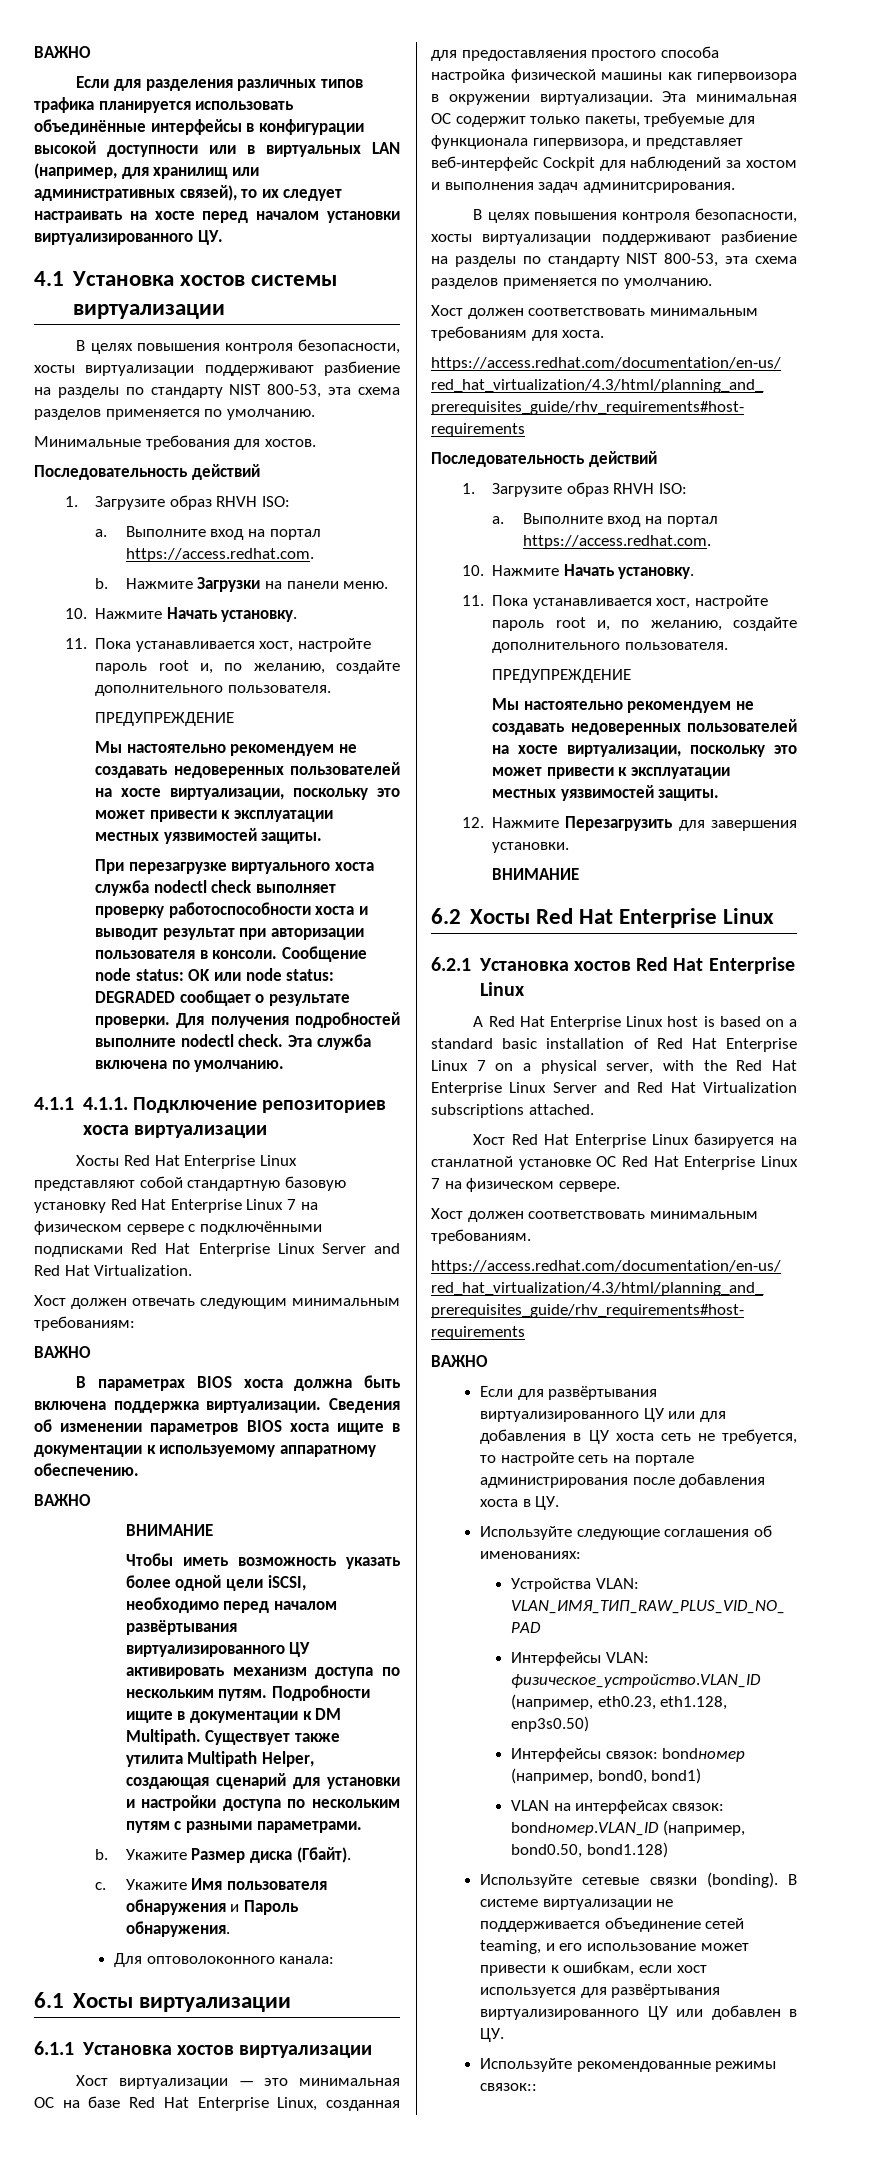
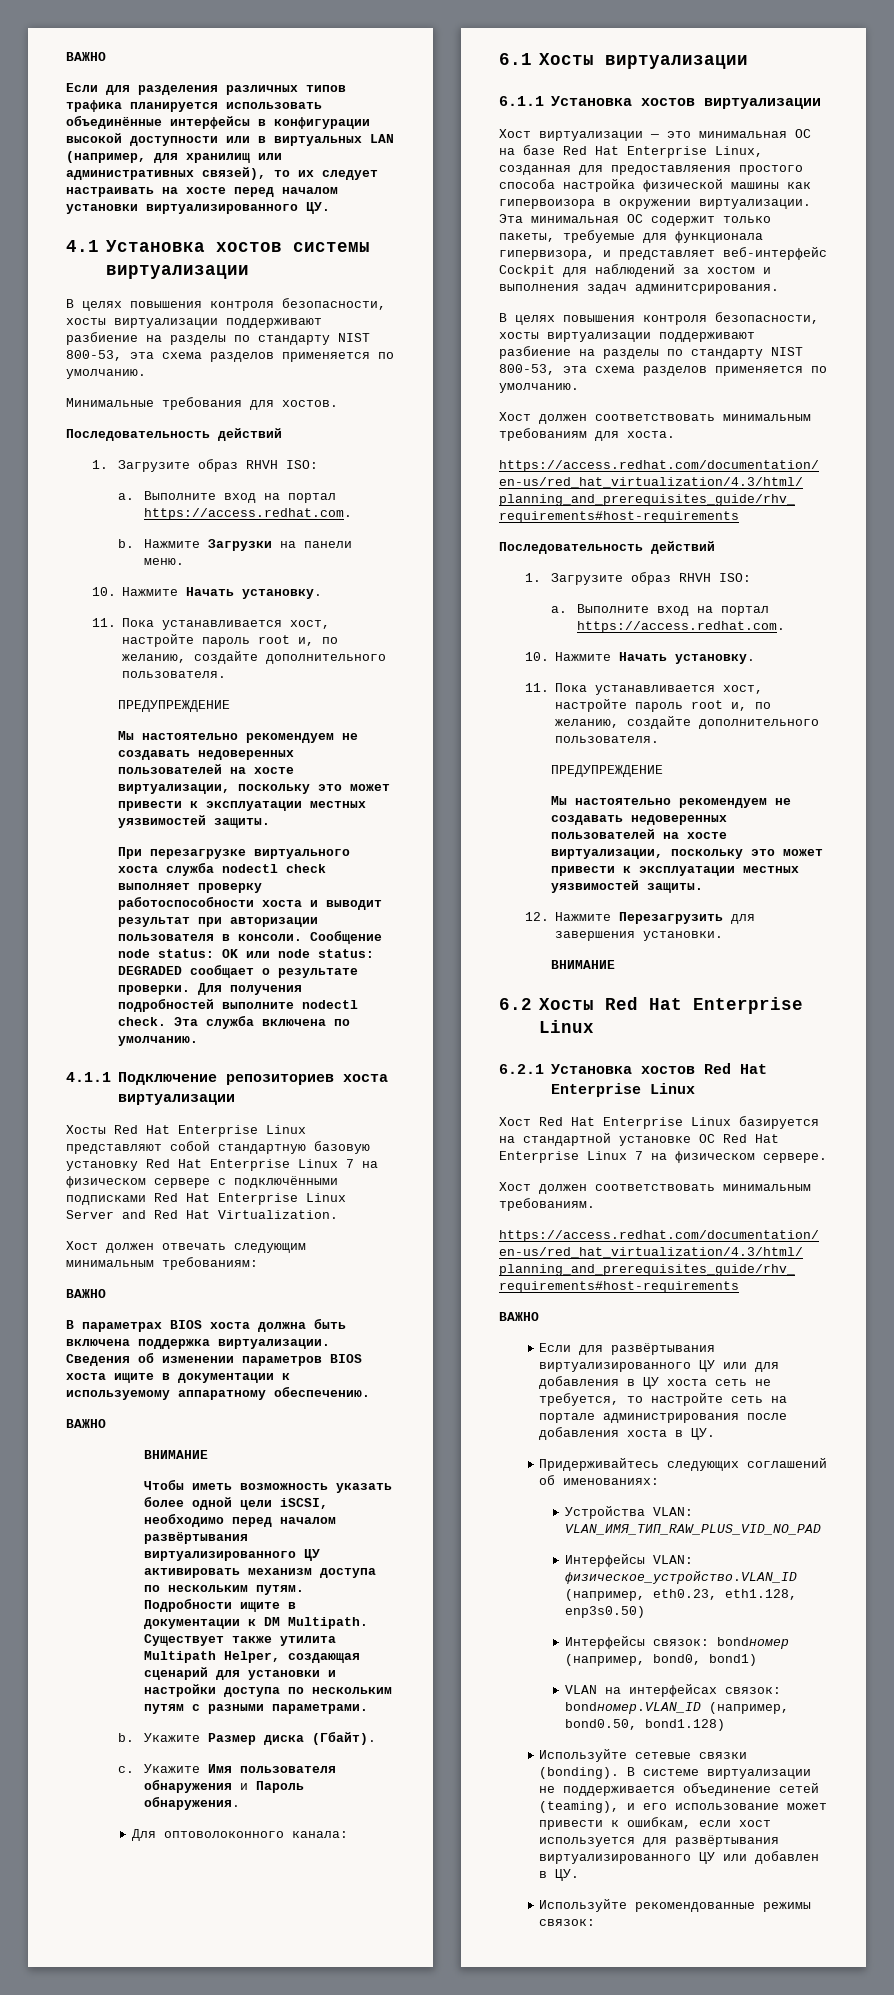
- 4.1.1 4.1.1. Подключение репозиториев хоста виртуализации
+ 4.1.1 Подключение репозиториев хоста виртуализации
- A Red Hat Enterprise Linux host is based on a standard basic installation of Red Hat Enterprise Linux 7 on a physical server, with the Red Hat Enterprise Linux Server and Red Hat Virtualization subscriptions attached.
- Хост Red Hat Enterprise Linux базируется на станлатной установке ОС Red Hat Enterprise Linux 7 на физическом сервере.
+ Хост Red Hat Enterprise Linux базируется на стандартной установке ОС Red Hat Enterprise Linux 7 на физическом сервере.
- Используйте следующие соглашения об именованиях:
+ Придерживайтесь следующих соглашений об именованиях:
- В системе виртуализации не поддерживается объединение сетей teaming, и его использование может привести к ошибкам, если хост используется для развёртывания виртуализированного ЦУ или добавлен в ЦУ.
+ В системе виртуализации не поддерживается объединение сетей (teaming), и его использование может привести к ошибкам, если хост используется для развёртывания виртуализированного ЦУ или добавлен в ЦУ.
- Используйте рекомендованные режимы связок::
+ Используйте рекомендованные режимы связок:

